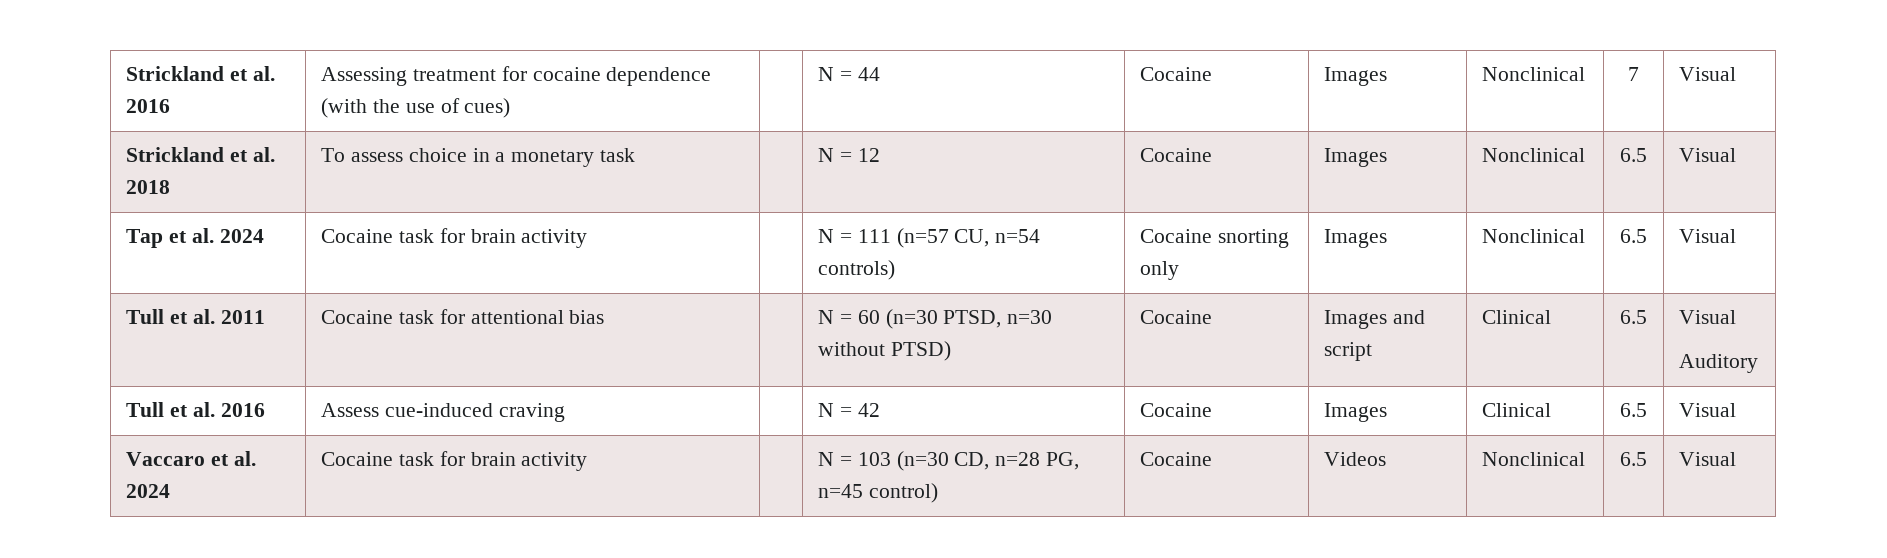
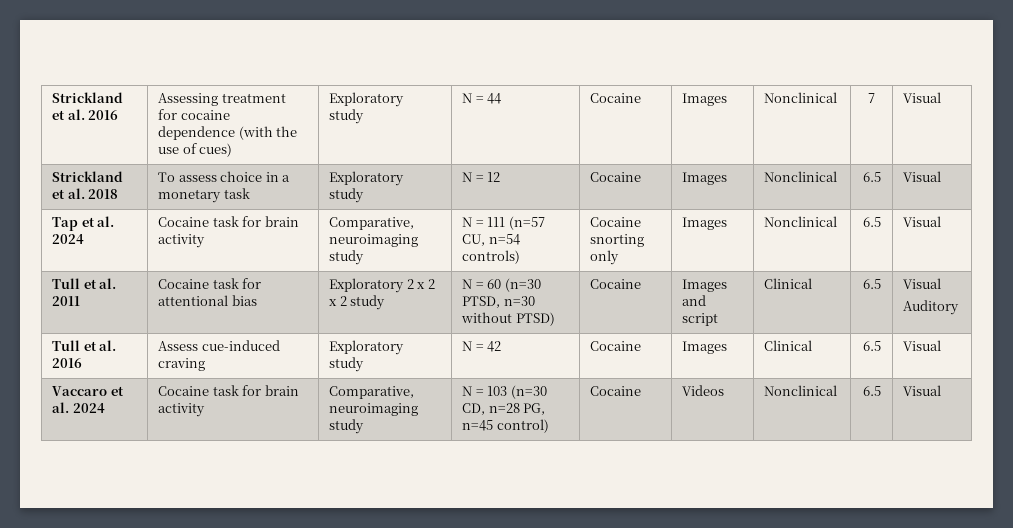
- Strickland et al. 2016 | Assessing treatment for cocaine dependence (with the use of cues) | | N = 44 | Cocaine | Images | Nonclinical | 7 | Visual
+ Strickland et al. 2016 | Assessing treatment for cocaine dependence (with the use of cues) | Exploratory study | N = 44 | Cocaine | Images | Nonclinical | 7 | Visual
- Strickland et al. 2018 | To assess choice in a monetary task | | N = 12 | Cocaine | Images | Nonclinical | 6.5 | Visual
+ Strickland et al. 2018 | To assess choice in a monetary task | Exploratory study | N = 12 | Cocaine | Images | Nonclinical | 6.5 | Visual
- Tap et al. 2024 | Cocaine task for brain activity | | N = 111 (n=57 CU, n=54 controls) | Cocaine snorting only | Images | Nonclinical | 6.5 | Visual
+ Tap et al. 2024 | Cocaine task for brain activity | Comparative, neuroimaging study | N = 111 (n=57 CU, n=54 controls) | Cocaine snorting only | Images | Nonclinical | 6.5 | Visual
- Tull et al. 2011 | Cocaine task for attentional bias | | N = 60 (n=30 PTSD, n=30 without PTSD) | Cocaine | Images and script | Clinical | 6.5 | Visual
+ Tull et al. 2011 | Cocaine task for attentional bias | Exploratory 2 x 2 x 2 study | N = 60 (n=30 PTSD, n=30 without PTSD) | Cocaine | Images and script | Clinical | 6.5 | Visual
- Tull et al. 2016 | Assess cue-induced craving | | N = 42 | Cocaine | Images | Clinical | 6.5 | Visual
+ Tull et al. 2016 | Assess cue-induced craving | Exploratory study | N = 42 | Cocaine | Images | Clinical | 6.5 | Visual
- Vaccaro et al. 2024 | Cocaine task for brain activity | | N = 103 (n=30 CD, n=28 PG, n=45 control) | Cocaine | Videos | Nonclinical | 6.5 | Visual
+ Vaccaro et al. 2024 | Cocaine task for brain activity | Comparative, neuroimaging study | N = 103 (n=30 CD, n=28 PG, n=45 control) | Cocaine | Videos | Nonclinical | 6.5 | Visual

